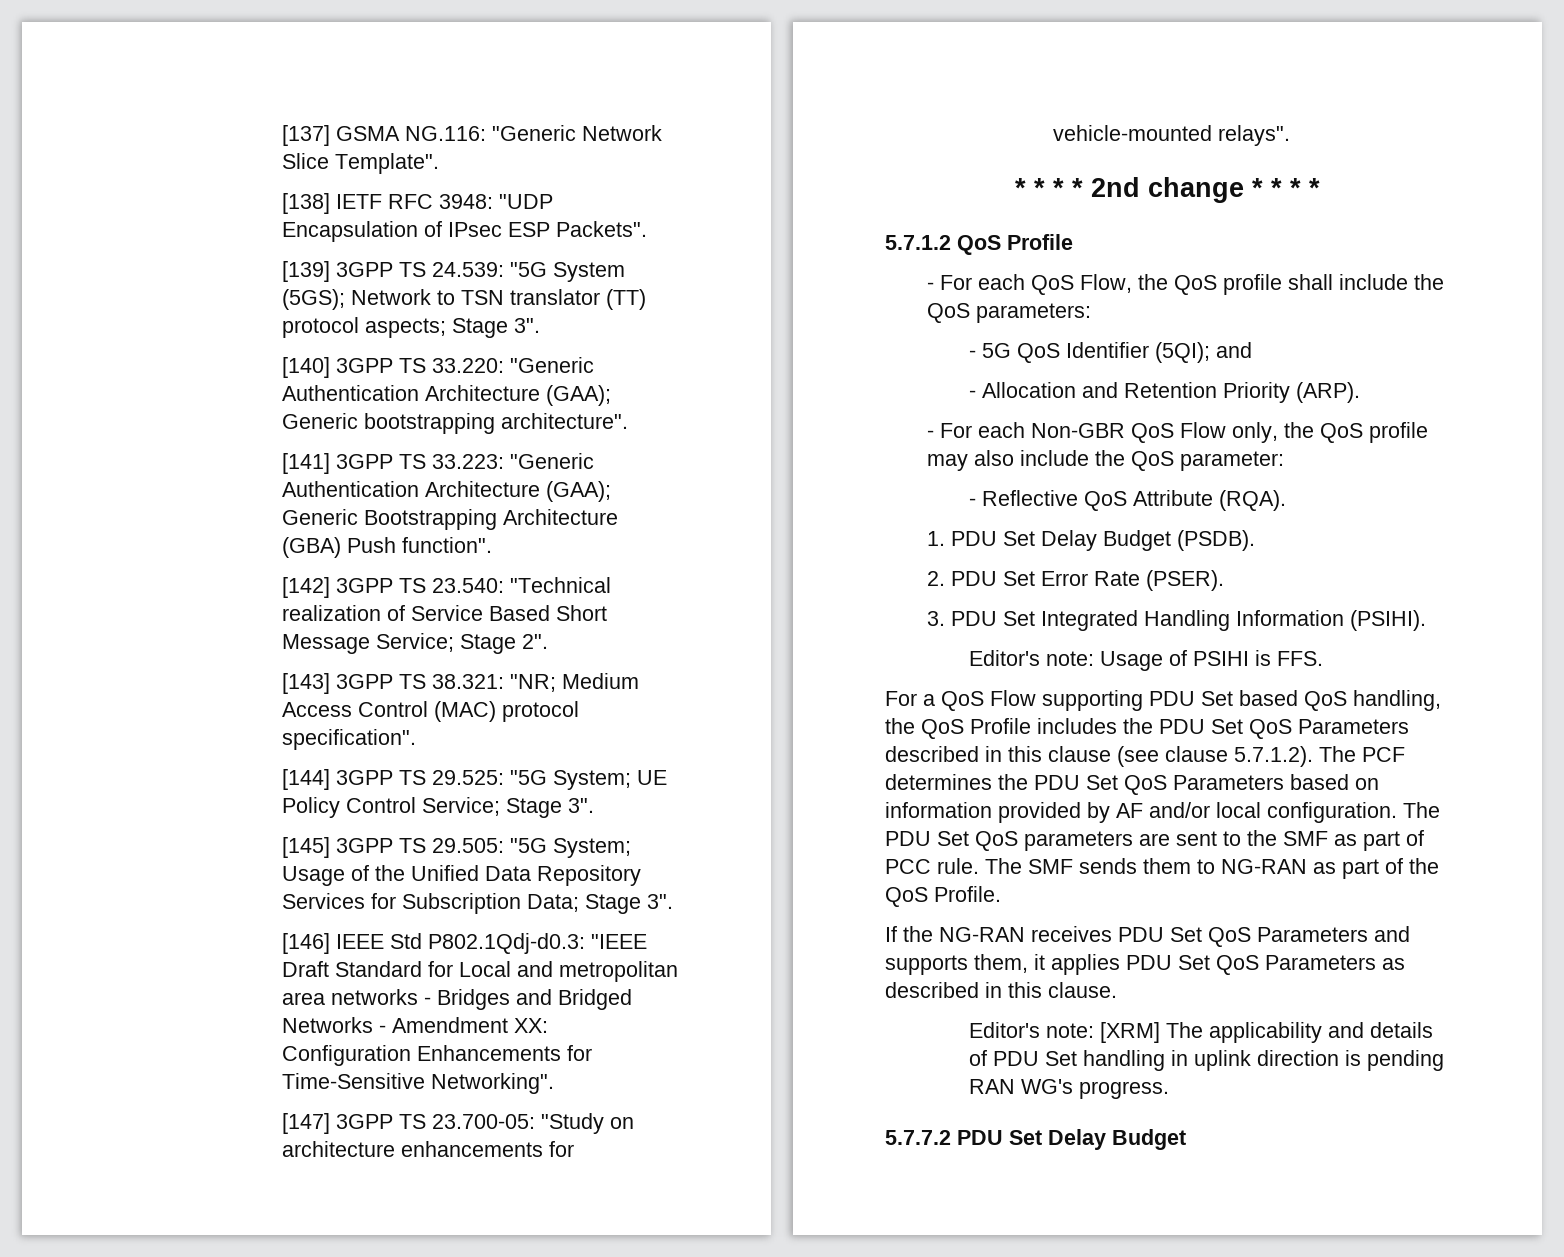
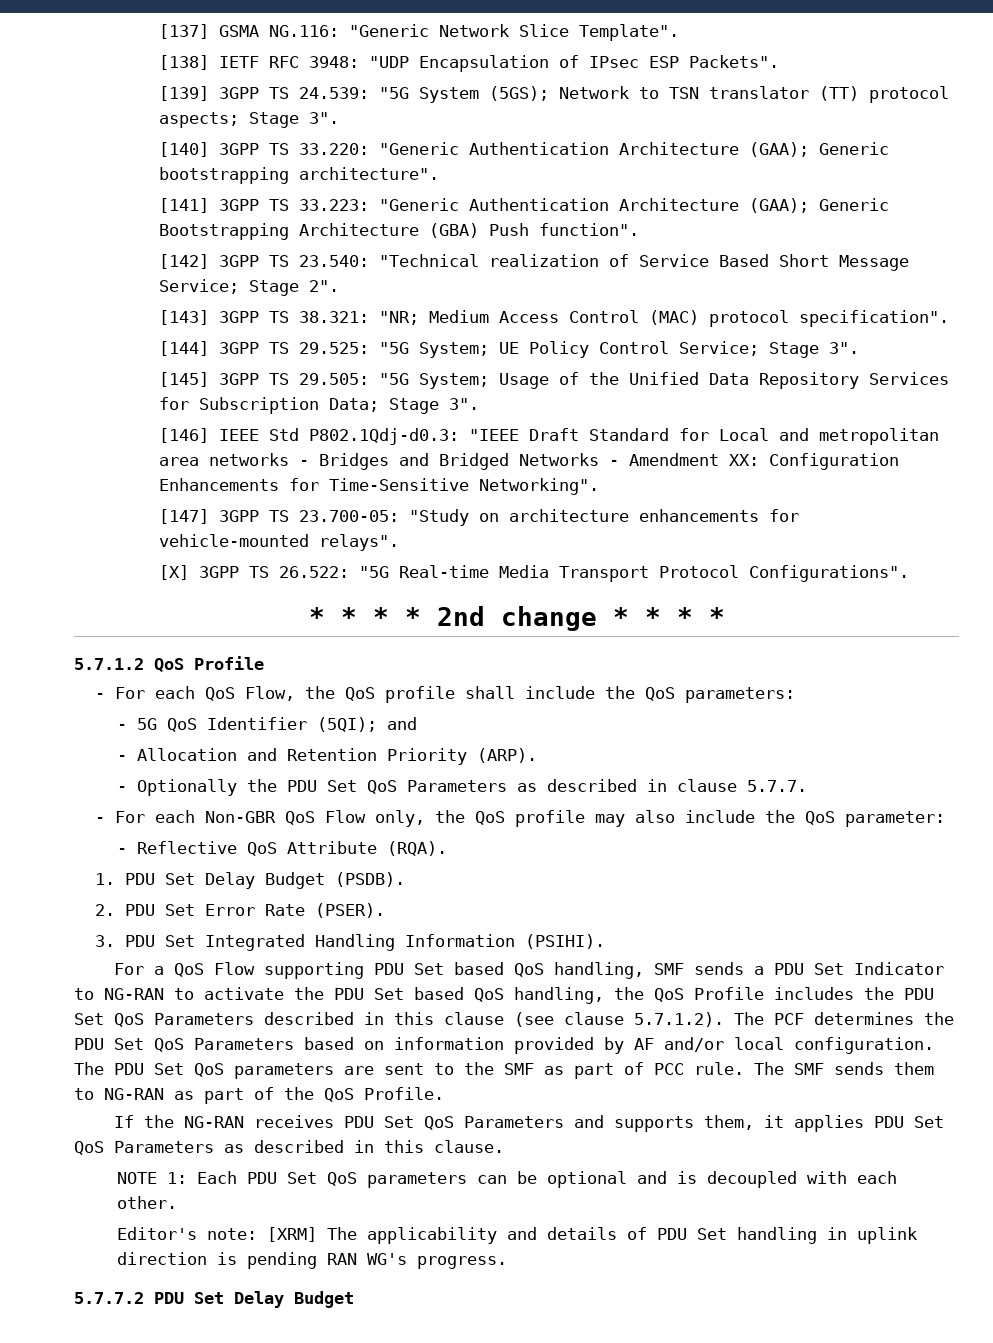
+ [X] 3GPP TS 26.522: "5G Real-time Media Transport Protocol Configurations".
+ - Optionally the PDU Set QoS Parameters as described in clause 5.7.7.
- Editor's note: Usage of PSIHI is FFS.
- For a QoS Flow supporting PDU Set based QoS handling, the QoS Profile includes the PDU Set QoS Parameters described in this clause (see clause 5.7.1.2). The PCF determines the PDU Set QoS Parameters based on information provided by AF and/or local configuration.
+ For a QoS Flow supporting PDU Set based QoS handling, SMF sends a PDU Set Indicator to NG-RAN to activate the PDU Set based QoS handling, the QoS Profile includes the PDU Set QoS Parameters described in this clause (see clause 5.7.1.2). The PCF determines the PDU Set QoS Parameters based on information provided by AF and/or local configuration.
+ NOTE 1: Each PDU Set QoS parameters can be optional and is decoupled with each other.

